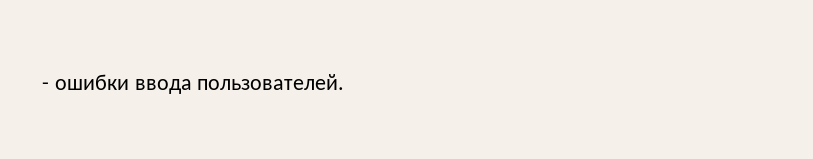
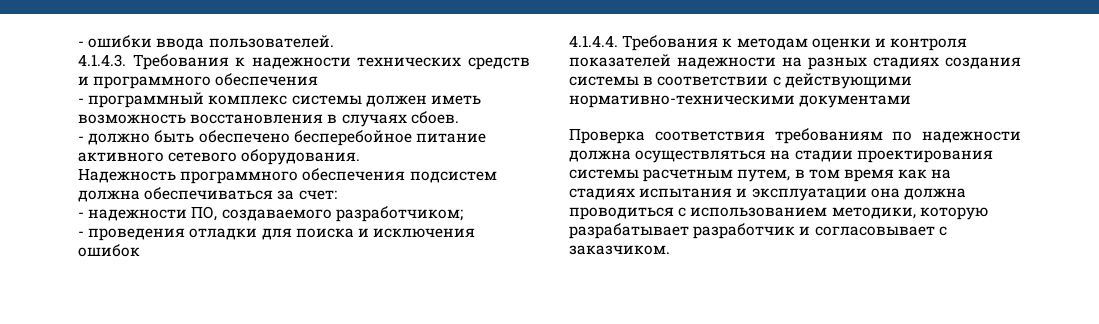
+ 4.1.4.3. Требования к надежности технических средств и программного обеспечения
+ - программный комплекс системы должен иметь возможность восстановления в случаях сбоев.
+ - должно быть обеспечено бесперебойное питание активного сетевого оборудования.
+ Надежность программного обеспечения подсистем должна обеспечиваться за счет:
+ - надежности ПО, создаваемого разработчиком;
+ - проведения отладки для поиска и исключения ошибок
+ 4.1.4.4. Требования к методам оценки и контроля показателей надежности на разных стадиях создания системы в соответствии с действующими нормативно-техническими документами
+ Проверка соответствия требованиям по надежности должна осуществляться на стадии проектирования системы расчетным путем, в том время как на стадиях испытания и эксплуатации она должна проводиться с использованием методики, которую разрабатывает разработчик и согласовывает с заказчиком.

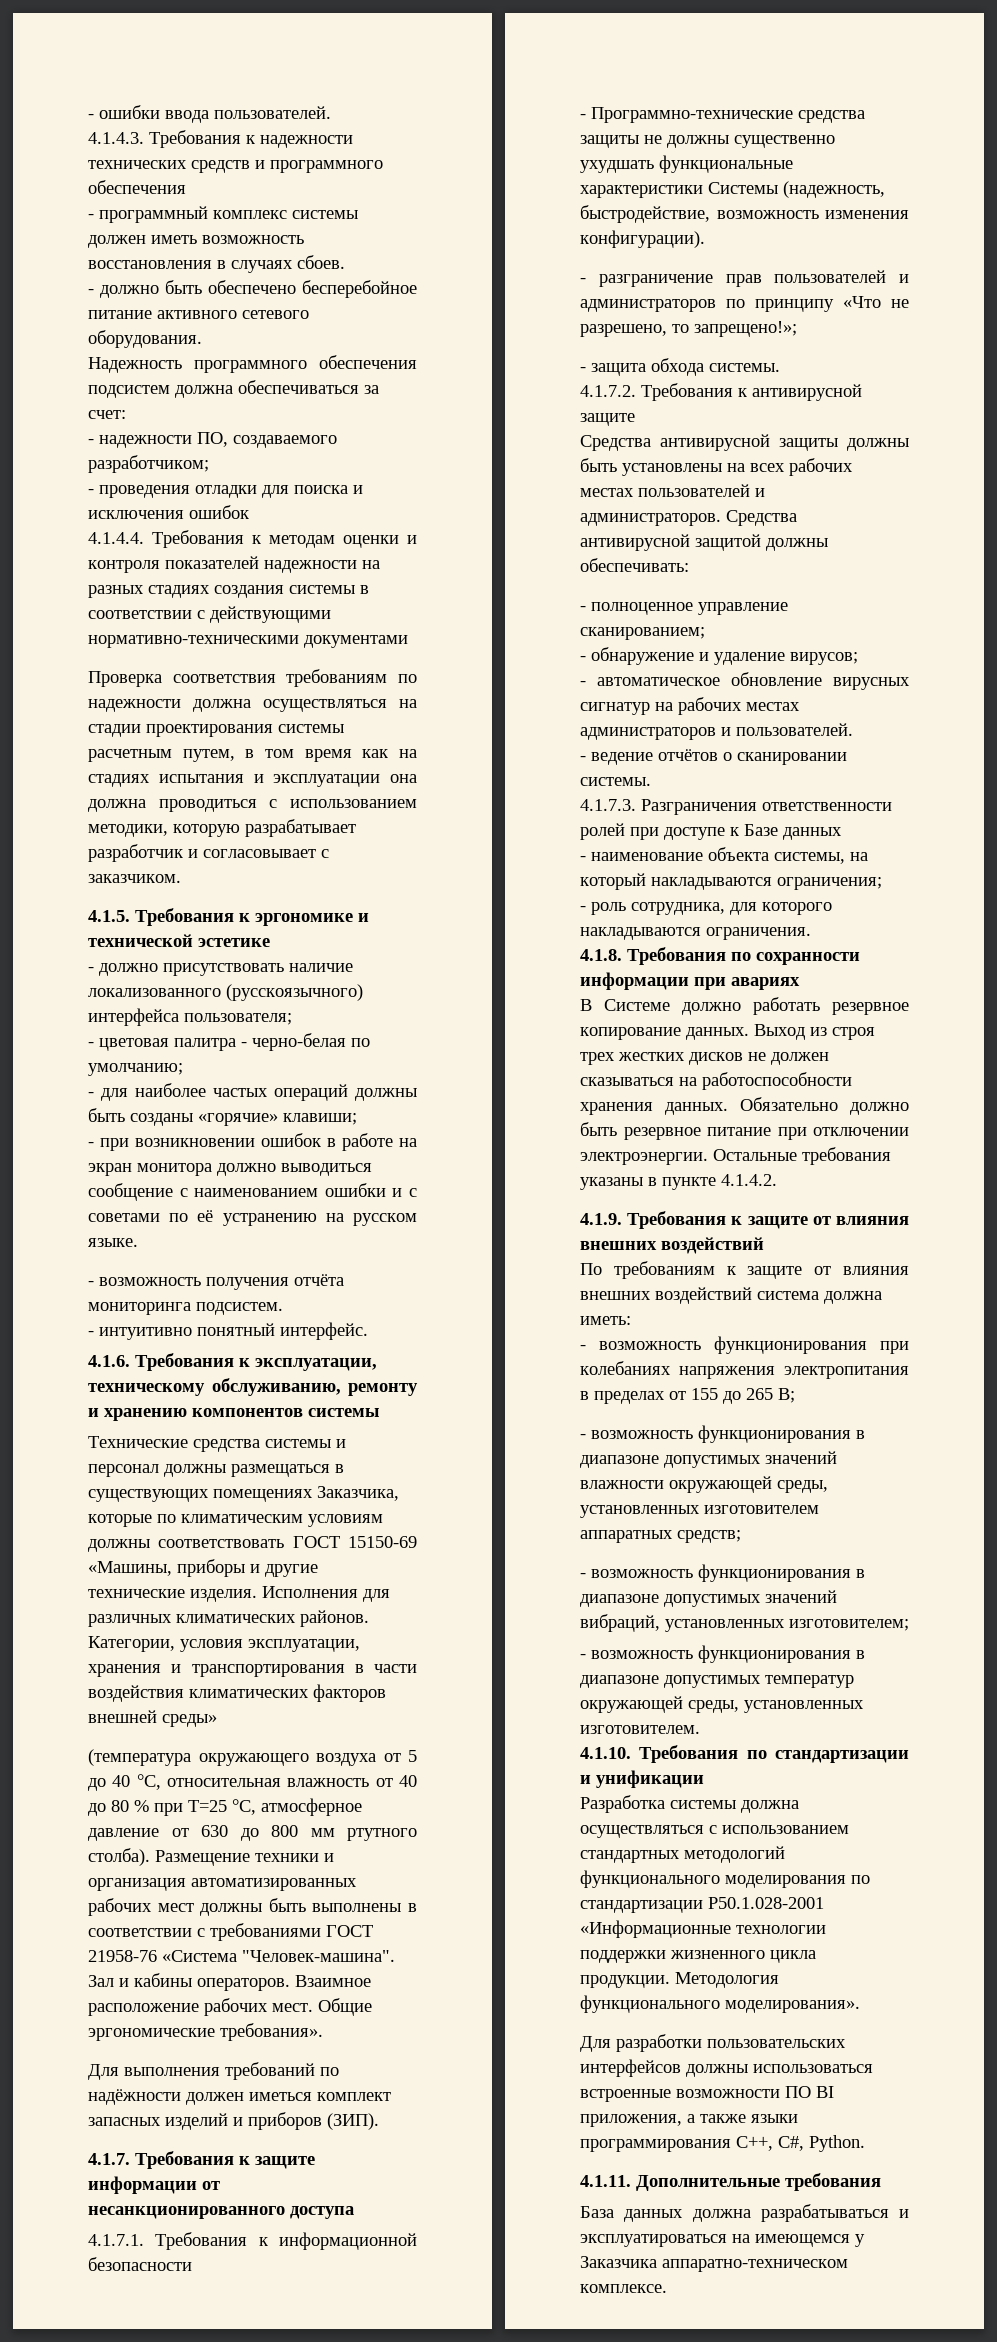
+ 4.1.5. Требования к эргономике и технической эстетике
+ - должно присутствовать наличие локализованного (русскоязычного) интерфейса пользователя;
+ - цветовая палитра - черно-белая по умолчанию;
+ - для наиболее частых операций должны быть созданы «горячие» клавиши;
+ - при возникновении ошибок в работе на экран монитора должно выводиться сообщение с наименованием ошибки и с советами по её устранению на русском языке.
+ - возможность получения отчёта мониторинга подсистем.
+ - интуитивно понятный интерфейс.
+ 4.1.6. Требования к эксплуатации, техническому обслуживанию, ремонту и хранению компонентов системы
+ Технические средства системы и персонал должны размещаться в существующих помещениях Заказчика, которые по климатическим условиям должны соответствовать ГОСТ 15150-69 «Машины, приборы и другие технические изделия. Исполнения для различных климатических районов. Категории, условия эксплуатации, хранения и транспортирования в части воздействия климатических факторов внешней среды»
+ (температура окружающего воздуха от 5 до 40 °С, относительная влажность от 40 до 80 % при Т=25 °С, атмосферное давление от 630 до 800 мм ртутного столба). Размещение техники и организация автоматизированных рабочих мест должны быть выполнены в соответствии с требованиями ГОСТ 21958-76 «Система "Человек-машина". Зал и кабины операторов. Взаимное расположение рабочих мест. Общие эргономические требования».
+ Для выполнения требований по надёжности должен иметься комплект запасных изделий и приборов (ЗИП).
+ 4.1.7. Требования к защите информации от несанкционированного доступа
+ 4.1.7.1. Требования к информационной безопасности
+ - Программно-технические средства защиты не должны существенно ухудшать функциональные характеристики Системы (надежность, быстродействие, возможность изменения конфигурации).
+ - разграничение прав пользователей и администраторов по принципу «Что не разрешено, то запрещено!»;
+ - защита обхода системы.
+ 4.1.7.2. Требования к антивирусной защите
+ Средства антивирусной защиты должны быть установлены на всех рабочих местах пользователей и администраторов. Средства антивирусной защитой должны обеспечивать:
+ - полноценное управление сканированием;
+ - обнаружение и удаление вирусов;
+ - автоматическое обновление вирусных сигнатур на рабочих местах администраторов и пользователей.
+ - ведение отчётов о сканировании системы.
+ 4.1.7.3. Разграничения ответственности ролей при доступе к Базе данных
+ - наименование объекта системы, на который накладываются ограничения;
+ - роль сотрудника, для которого накладываются ограничения.
+ 4.1.8. Требования по сохранности информации при авариях
+ В Системе должно работать резервное копирование данных. Выход из строя трех жестких дисков не должен сказываться на работоспособности хранения данных. Обязательно должно быть резервное питание при отключении электроэнергии. Остальные требования указаны в пункте 4.1.4.2.
+ 4.1.9. Требования к защите от влияния внешних воздействий
+ По требованиям к защите от влияния внешних воздействий система должна иметь:
+ - возможность функционирования при колебаниях напряжения электропитания в пределах от 155 до 265 В;
+ - возможность функционирования в диапазоне допустимых значений влажности окружающей среды, установленных изготовителем аппаратных средств;
+ - возможность функционирования в диапазоне допустимых значений вибраций, установленных изготовителем;
+ - возможность функционирования в диапазоне допустимых температур окружающей среды, установленных изготовителем.
+ 4.1.10. Требования по стандартизации и унификации
+ Разработка системы должна осуществляться с использованием стандартных методологий функционального моделирования по стандартизации Р50.1.028-2001 «Информационные технологии поддержки жизненного цикла продукции. Методология функционального моделирования».
+ Для разработки пользовательских интерфейсов должны использоваться встроенные возможности ПО BI приложения, а также языки программирования С++, С#, Python.
+ 4.1.11. Дополнительные требования
+ База данных должна разрабатываться и эксплуатироваться на имеющемся у Заказчика аппаратно-техническом комплексе.

